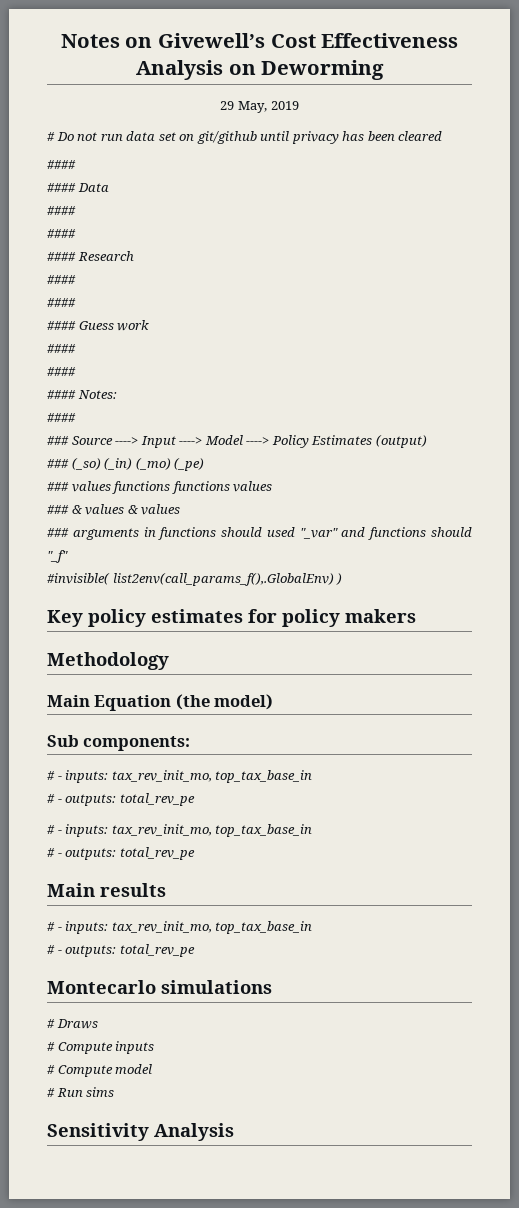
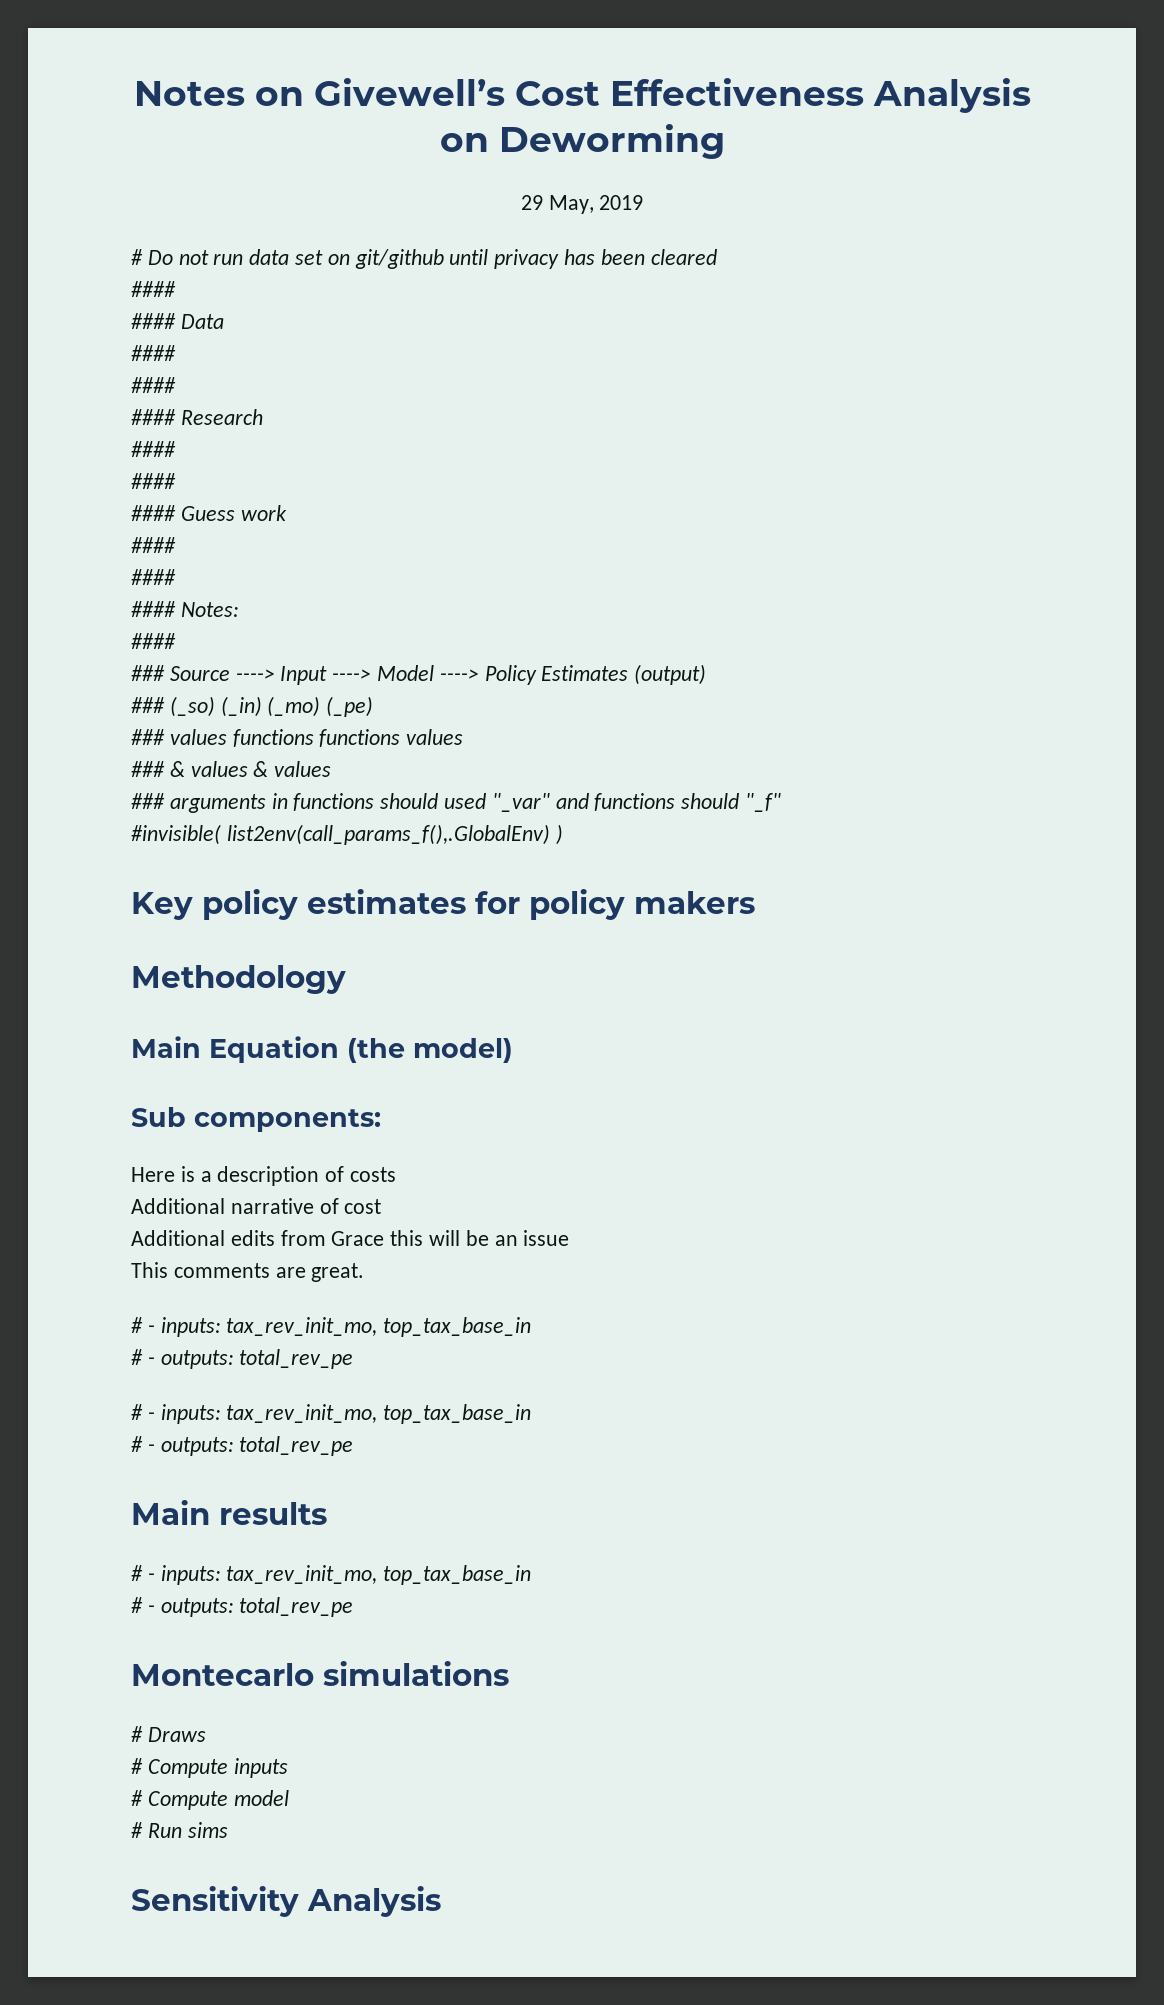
+ Here is a description of costs
+ Additional narrative of cost
+ Additional edits from Grace this will be an issue
+ This comments are great.

